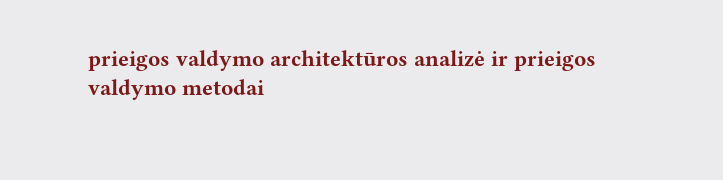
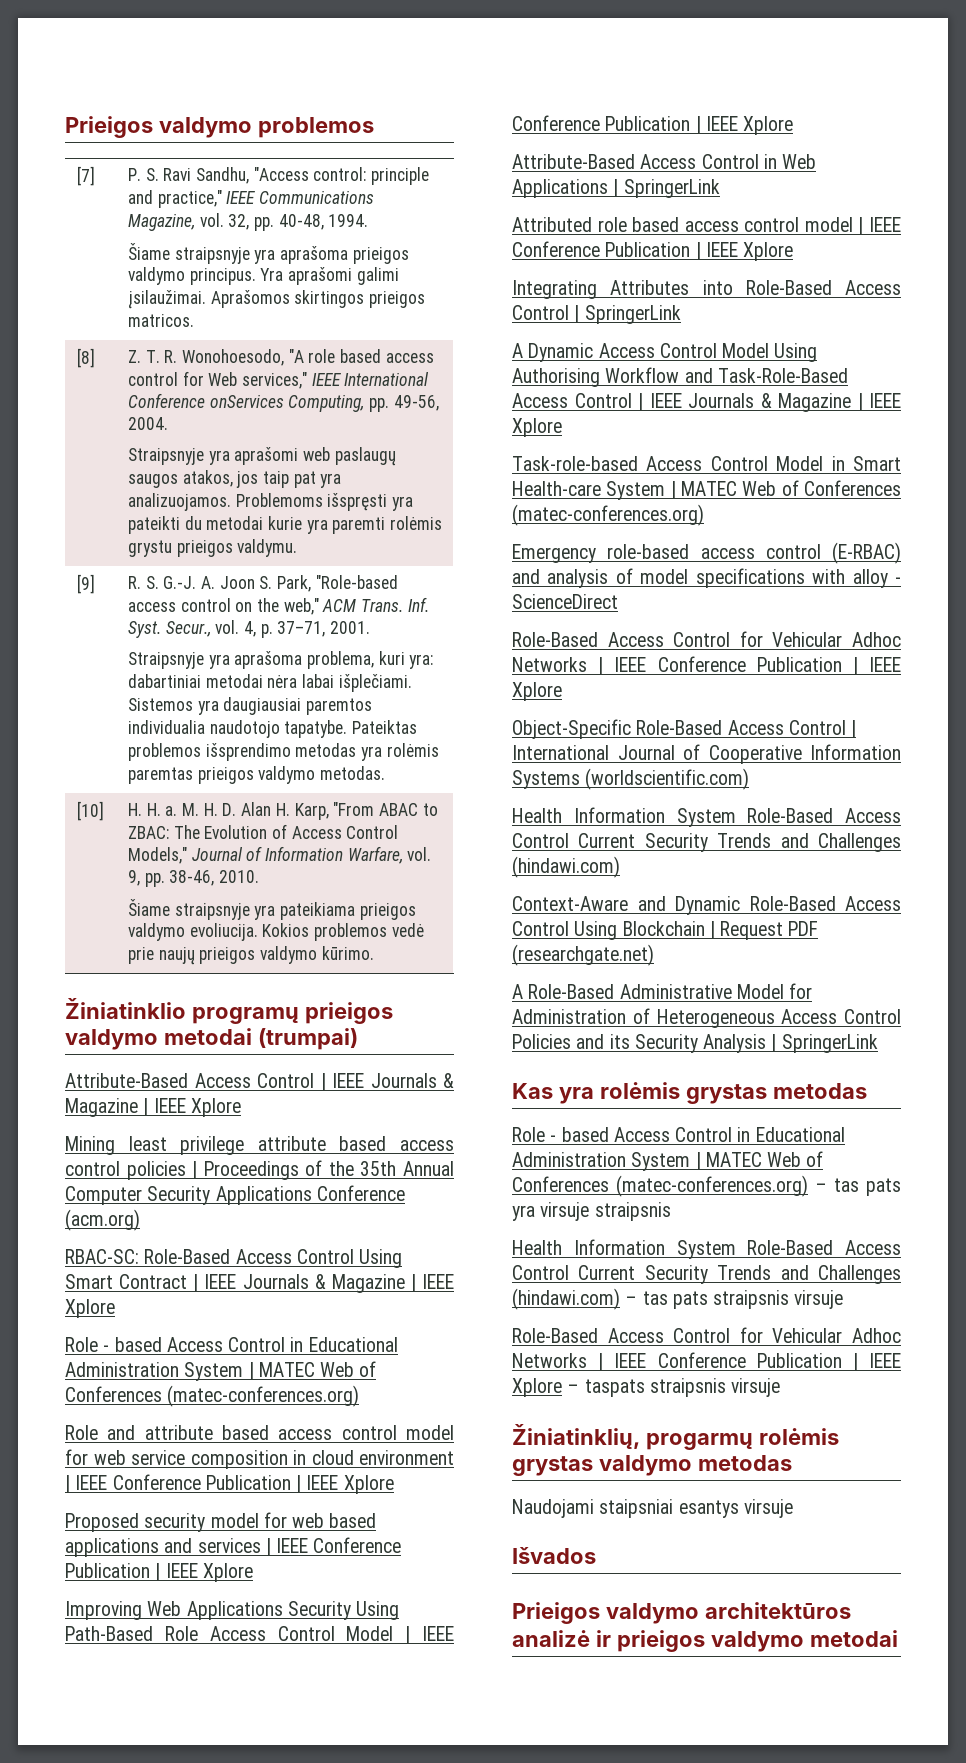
- prieigos valdymo architektūros analizė ir prieigos valdymo metodai
+ Prieigos valdymo problemos
+ [7] | P. S. Ravi Sandhu, "Access control: principle and practice," IEEE Communications Magazine, vol. 32, pp. 40-48, 1994.
+ Šiame straipsnyje yra aprašoma prieigos valdymo principus. Yra aprašomi galimi įsilaužimai. Aprašomos skirtingos prieigos matricos.
+ [8] | Z. T. R. Wonohoesodo, "A role based access control for Web services," IEEE International Conference onServices Computing, pp. 49-56, 2004.
+ Straipsnyje yra aprašomi web paslaugų saugos atakos, jos taip pat yra analizuojamos. Problemoms išspręsti yra pateikti du metodai kurie yra paremti rolėmis grystu prieigos valdymu.
+ [9] | R. S. G.-J. A. Joon S. Park, "Role-based access control on the web," ACM Trans. Inf. Syst. Secur., vol. 4, p. 37–71, 2001.
+ Straipsnyje yra aprašoma problema, kuri yra: dabartiniai metodai nėra labai išplečiami. Sistemos yra daugiausiai paremtos individualia naudotojo tapatybe. Pateiktas problemos išsprendimo metodas yra rolėmis paremtas prieigos valdymo metodas.
+ [10] | H. H. a. M. H. D. Alan H. Karp, "From ABAC to ZBAC: The Evolution of Access Control Models," Journal of Information Warfare, vol. 9, pp. 38-46, 2010.
+ Šiame straipsnyje yra pateikiama prieigos valdymo evoliucija. Kokios problemos vedė prie naujų prieigos valdymo kūrimo.
+ Žiniatinklio programų prieigos valdymo metodai (trumpai)
+ Attribute-Based Access Control | IEEE Journals & Magazine | IEEE Xplore
+ Mining least privilege attribute based access control policies | Proceedings of the 35th Annual Computer Security Applications Conference (acm.org)
+ RBAC-SC: Role-Based Access Control Using Smart Contract | IEEE Journals & Magazine | IEEE Xplore
+ Role - based Access Control in Educational Administration System | MATEC Web of Conferences (matec-conferences.org)
+ Role and attribute based access control model for web service composition in cloud environment | IEEE Conference Publication | IEEE Xplore
+ Proposed security model for web based applications and services | IEEE Conference Publication | IEEE Xplore
+ Improving Web Applications Security Using Path-Based Role Access Control Model | IEEE Conference Publication | IEEE Xplore
+ Attribute-Based Access Control in Web Applications | SpringerLink
+ Attributed role based access control model | IEEE Conference Publication | IEEE Xplore
+ Integrating Attributes into Role-Based Access Control | SpringerLink
+ A Dynamic Access Control Model Using Authorising Workflow and Task-Role-Based Access Control | IEEE Journals & Magazine | IEEE Xplore
+ Task-role-based Access Control Model in Smart Health-care System | MATEC Web of Conferences (matec-conferences.org)
+ Emergency role-based access control (E-RBAC) and analysis of model specifications with alloy - ScienceDirect
+ Role-Based Access Control for Vehicular Adhoc Networks | IEEE Conference Publication | IEEE Xplore
+ Object-Specific Role-Based Access Control | International Journal of Cooperative Information Systems (worldscientific.com)
+ Health Information System Role-Based Access Control Current Security Trends and Challenges (hindawi.com)
+ Context-Aware and Dynamic Role-Based Access Control Using Blockchain | Request PDF (researchgate.net)
+ A Role-Based Administrative Model for Administration of Heterogeneous Access Control Policies and its Security Analysis | SpringerLink
+ Kas yra rolėmis grystas metodas
+ Role - based Access Control in Educational Administration System | MATEC Web of Conferences (matec-conferences.org) – tas pats yra virsuje straipsnis
+ Health Information System Role-Based Access Control Current Security Trends and Challenges (hindawi.com) – tas pats straipsnis virsuje
+ Role-Based Access Control for Vehicular Adhoc Networks | IEEE Conference Publication | IEEE Xplore – taspats straipsnis virsuje
+ Žiniatinklių, progarmų rolėmis grystas valdymo metodas
+ Naudojami staipsniai esantys virsuje
+ Išvados
+ Prieigos valdymo architektūros analizė ir prieigos valdymo metodai

